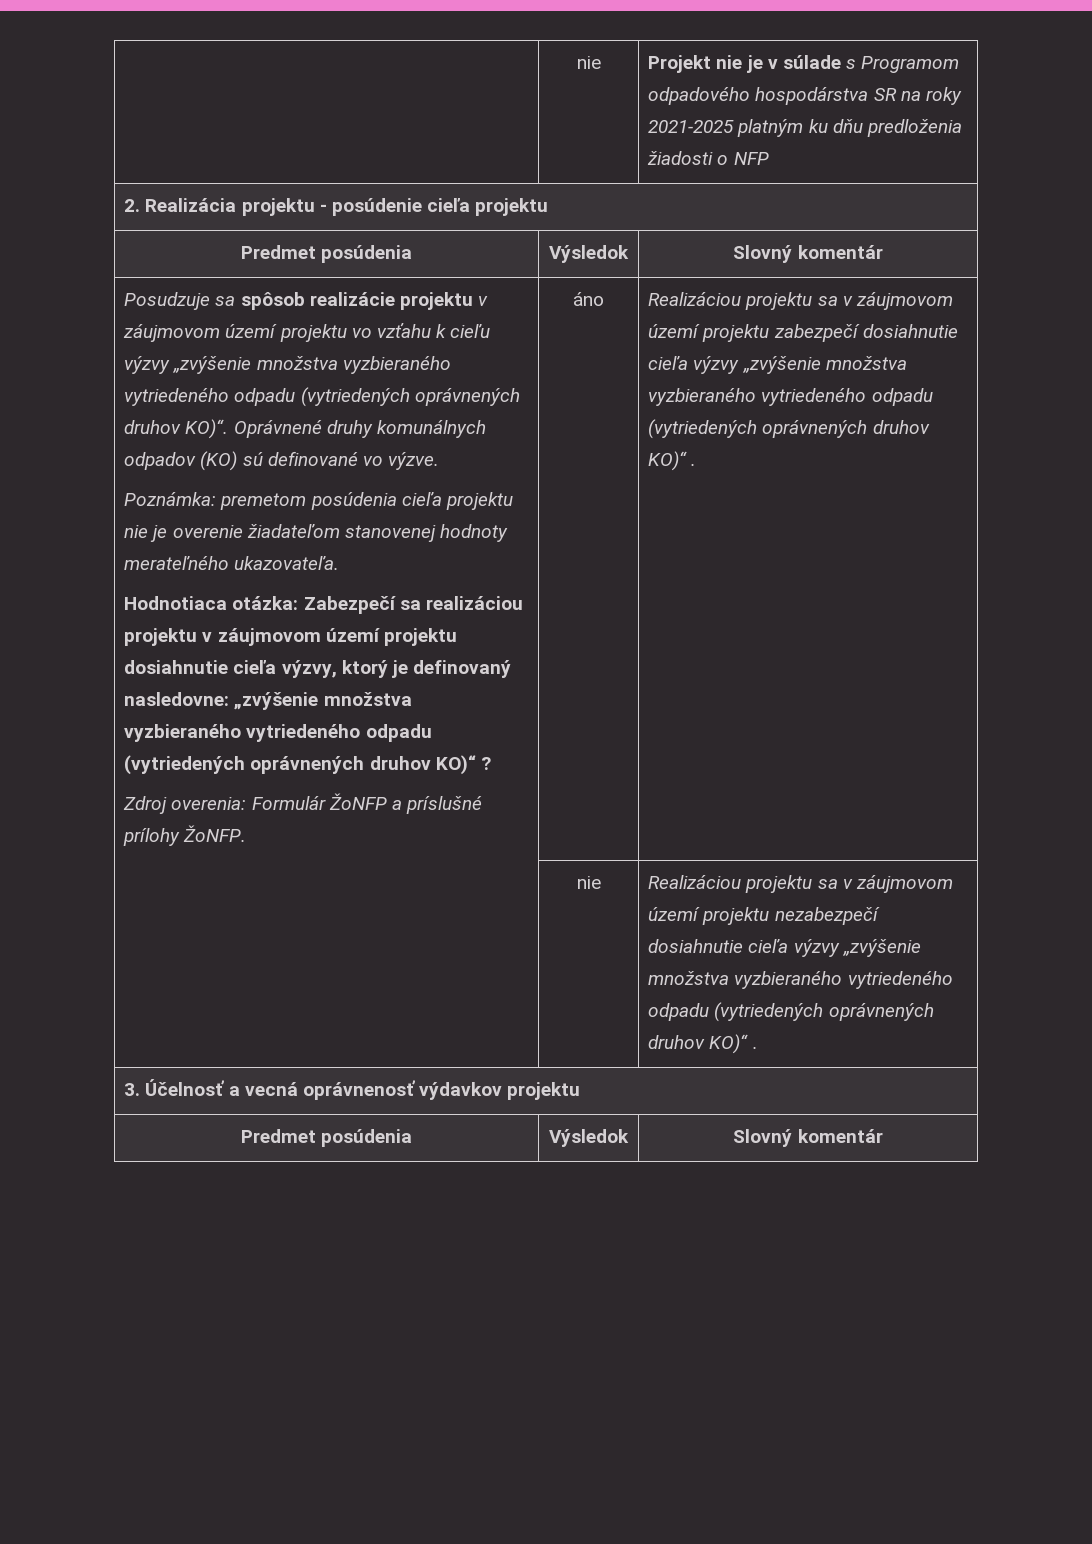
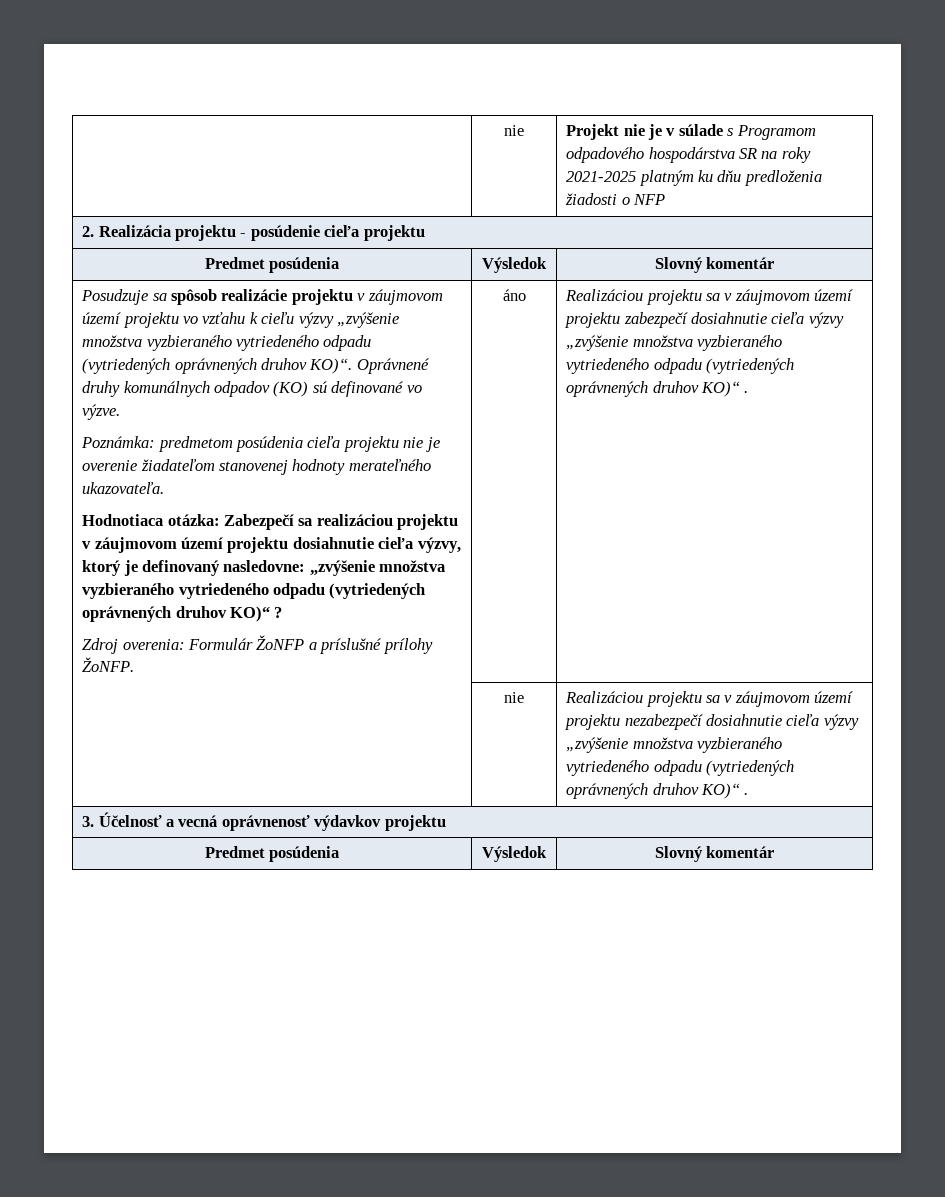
- Poznámka: premetom posúdenia cieľa projektu nie je overenie žiadateľom stanovenej hodnoty merateľného ukazovateľa.
+ Poznámka: predmetom posúdenia cieľa projektu nie je overenie žiadateľom stanovenej hodnoty merateľného ukazovateľa.

